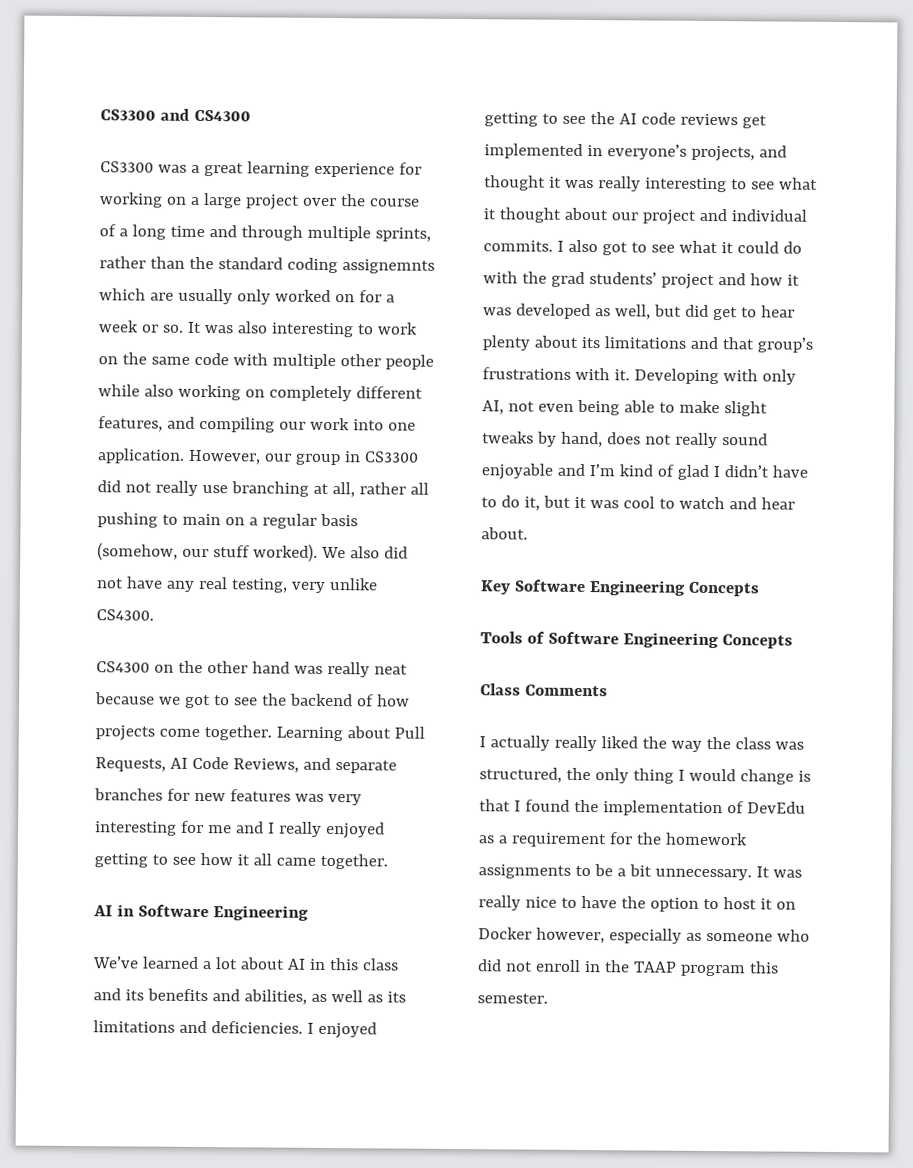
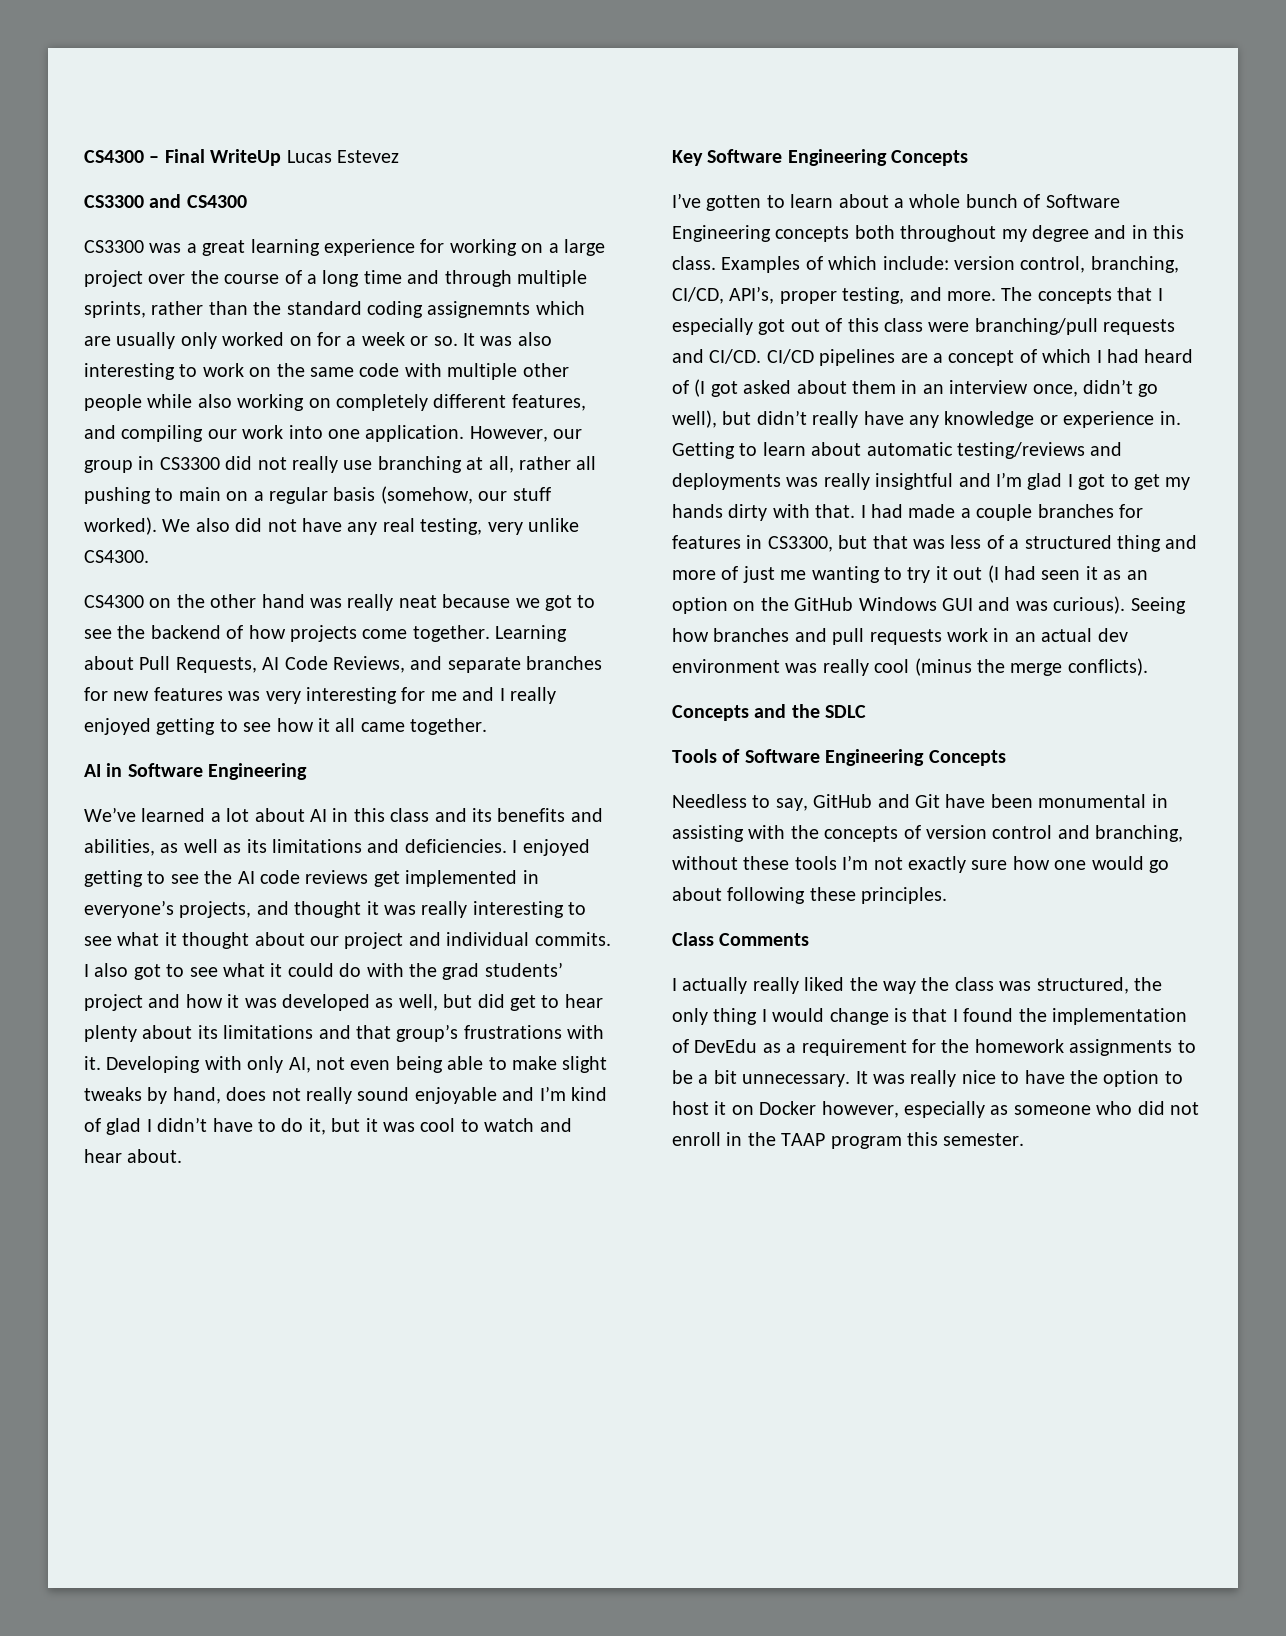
+ CS4300 – Final WriteUp Lucas Estevez
+ I’ve gotten to learn about a whole bunch of Software Engineering concepts both throughout my degree and in this class. Examples of which include: version control, branching, CI/CD, API’s, proper testing, and more. The concepts that I especially got out of this class were branching/pull requests and CI/CD. CI/CD pipelines are a concept of which I had heard of (I got asked about them in an interview once, didn’t go well), but didn’t really have any knowledge or experience in. Getting to learn about automatic testing/reviews and deployments was really insightful and I’m glad I got to get my hands dirty with that. I had made a couple branches for features in CS3300, but that was less of a structured thing and more of just me wanting to try it out (I had seen it as an option on the GitHub Windows GUI and was curious). Seeing how branches and pull requests work in an actual dev environment was really cool (minus the merge conflicts).
+ Concepts and the SDLC
+ Needless to say, GitHub and Git have been monumental in assisting with the concepts of version control and branching, without these tools I’m not exactly sure how one would go about following these principles.

